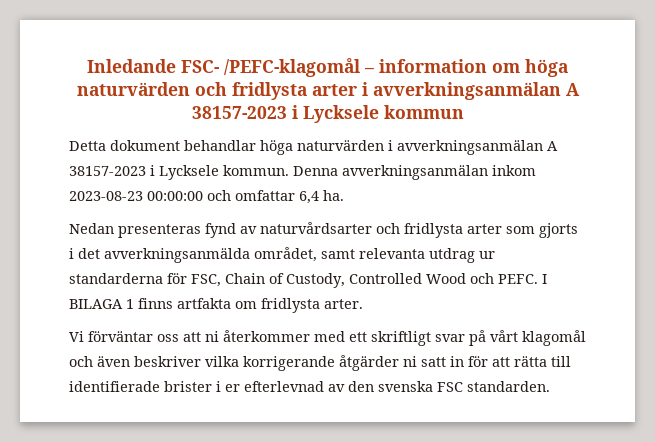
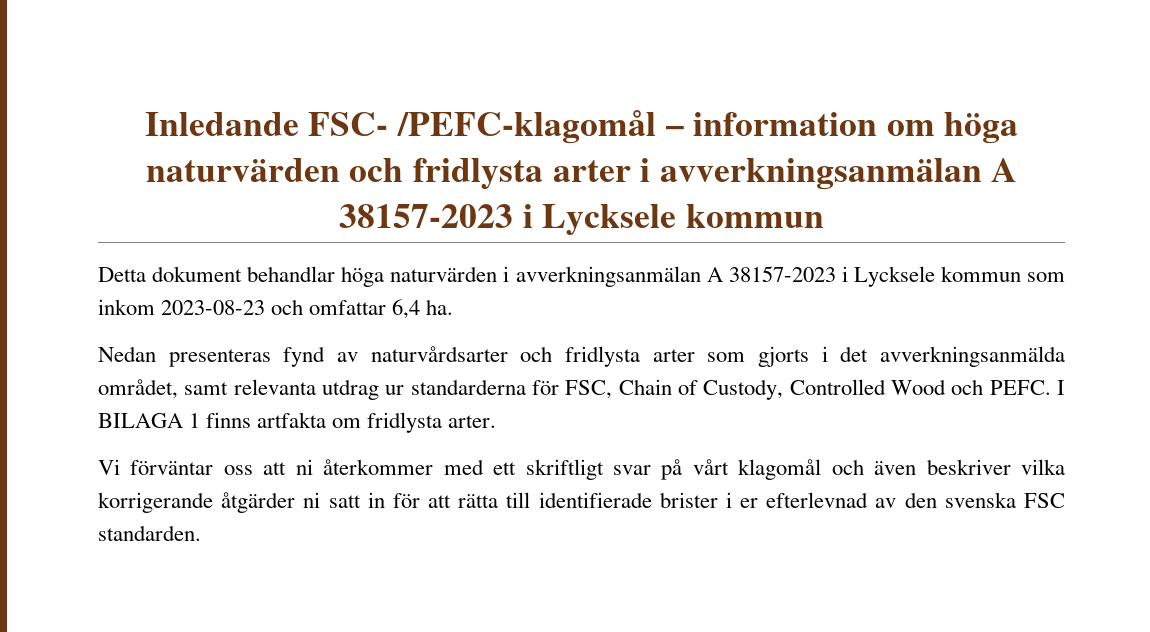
- Detta dokument behandlar höga naturvärden i avverkningsanmälan A 38157-2023 i Lycksele kommun. Denna avverkningsanmälan inkom 2023-08-23 00:00:00 och omfattar 6,4 ha.
+ Detta dokument behandlar höga naturvärden i avverkningsanmälan A 38157-2023 i Lycksele kommun som inkom 2023-08-23 och omfattar 6,4 ha.

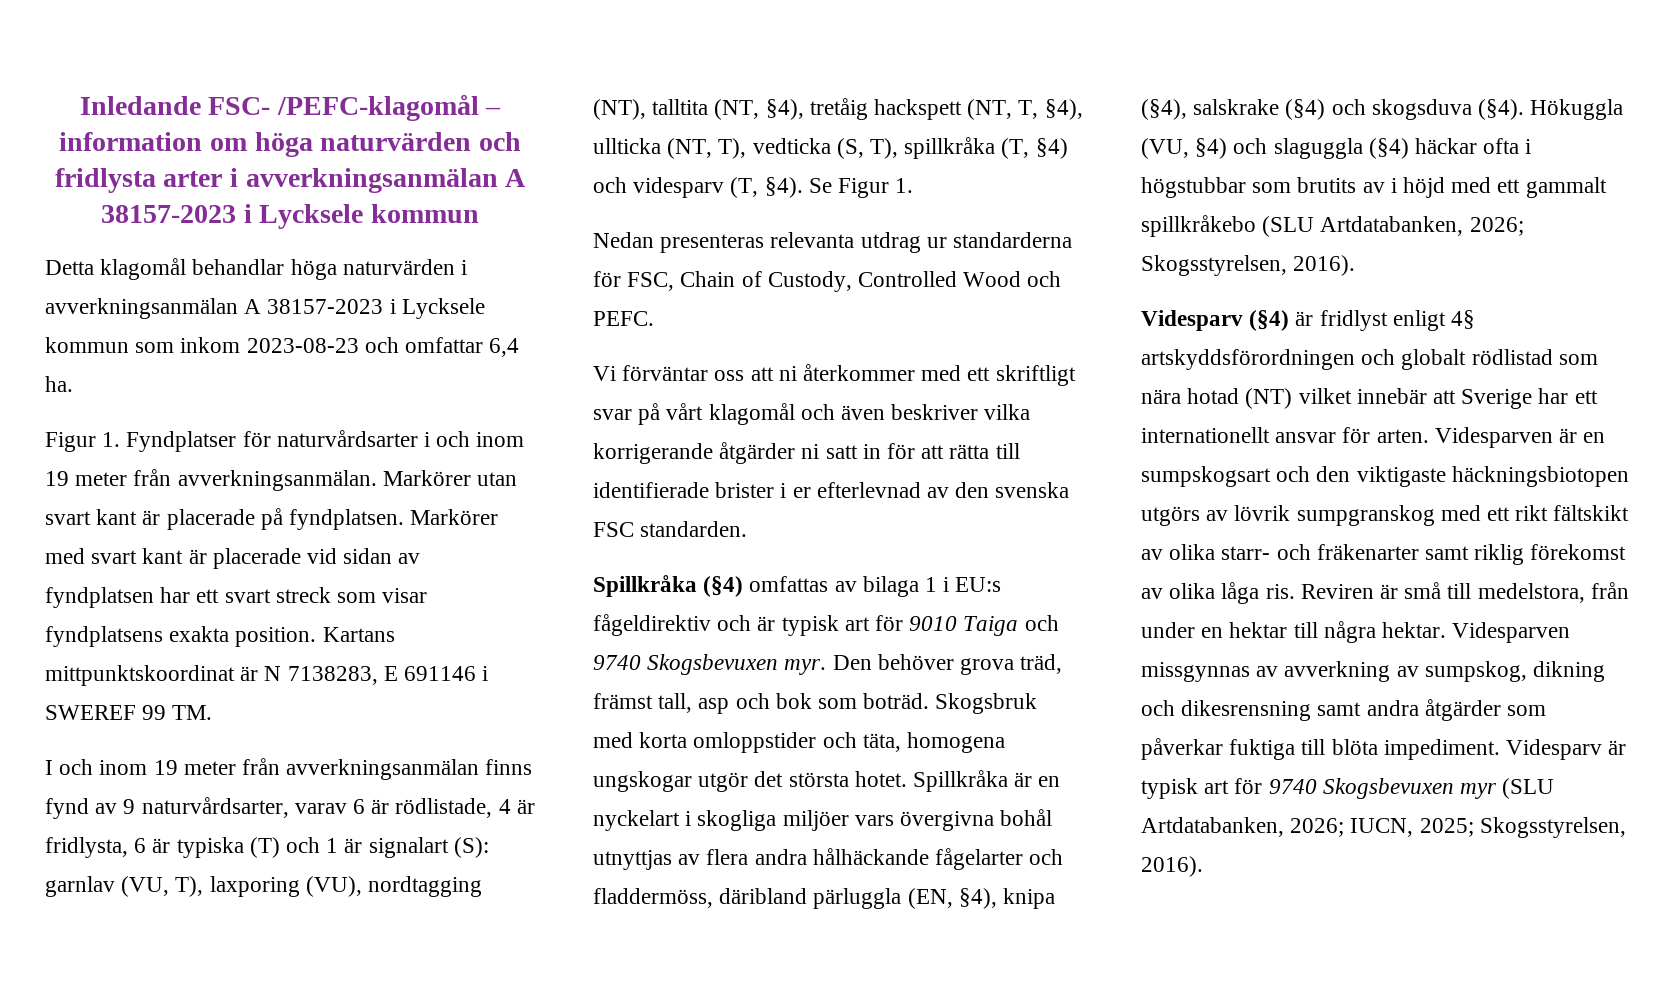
- Detta dokument behandlar höga naturvärden i avverkningsanmälan A 38157-2023 i Lycksele kommun som inkom 2023-08-23 och omfattar 6,4 ha.
+ Detta klagomål behandlar höga naturvärden i avverkningsanmälan A 38157-2023 i Lycksele kommun som inkom 2023-08-23 och omfattar 6,4 ha.
- Nedan presenteras fynd av naturvårdsarter och fridlysta arter som gjorts i det avverkningsanmälda området, samt relevanta utdrag ur standarderna för FSC, Chain of Custody, Controlled Wood och PEFC. I BILAGA 1 finns artfakta om fridlysta arter.
+ Figur 1. Fyndplatser för naturvårdsarter i och inom 19 meter från avverkningsanmälan. Markörer utan svart kant är placerade på fyndplatsen. Markörer med svart kant är placerade vid sidan av fyndplatsen har ett svart streck som visar fyndplatsens exakta position. Kartans mittpunktskoordinat är N 7138283, E 691146 i SWEREF 99 TM.
+ I och inom 19 meter från avverkningsanmälan finns fynd av 9 naturvårdsarter, varav 6 är rödlistade, 4 är fridlysta, 6 är typiska (T) och 1 är signalart (S): garnlav (VU, T), laxporing (VU), nordtagging (NT), talltita (NT, §4), tretåig hackspett (NT, T, §4), ullticka (NT, T), vedticka (S, T), spillkråka (T, §4) och videsparv (T, §4). Se Figur 1.
+ Nedan presenteras relevanta utdrag ur standarderna för FSC, Chain of Custody, Controlled Wood och PEFC.
+ Spillkråka (§4) omfattas av bilaga 1 i EU:s fågeldirektiv och är typisk art för 9010 Taiga och 9740 Skogsbevuxen myr. Den behöver grova träd, främst tall, asp och bok som boträd. Skogsbruk med korta omloppstider och täta, homogena ungskogar utgör det största hotet. Spillkråka är en nyckelart i skogliga miljöer vars övergivna bohål utnyttjas av flera andra hålhäckande fågelarter och fladdermöss, däribland pärluggla (EN, §4), knipa (§4), salskrake (§4) och skogsduva (§4). Hökuggla (VU, §4) och slaguggla (§4) häckar ofta i högstubbar som brutits av i höjd med ett gammalt spillkråkebo (SLU Artdatabanken, 2026; Skogsstyrelsen, 2016).
+ Videsparv (§4) är fridlyst enligt 4§ artskyddsförordningen och globalt rödlistad som nära hotad (NT) vilket innebär att Sverige har ett internationellt ansvar för arten. Videsparven är en sumpskogsart och den viktigaste häckningsbiotopen utgörs av lövrik sumpgranskog med ett rikt fältskikt av olika starr- och fräkenarter samt riklig förekomst av olika låga ris. Reviren är små till medelstora, från under en hektar till några hektar. Videsparven missgynnas av avverkning av sumpskog, dikning och dikesrensning samt andra åtgärder som påverkar fuktiga till blöta impediment. Videsparv är typisk art för 9740 Skogsbevuxen myr (SLU Artdatabanken, 2026; IUCN, 2025; Skogsstyrelsen, 2016).

